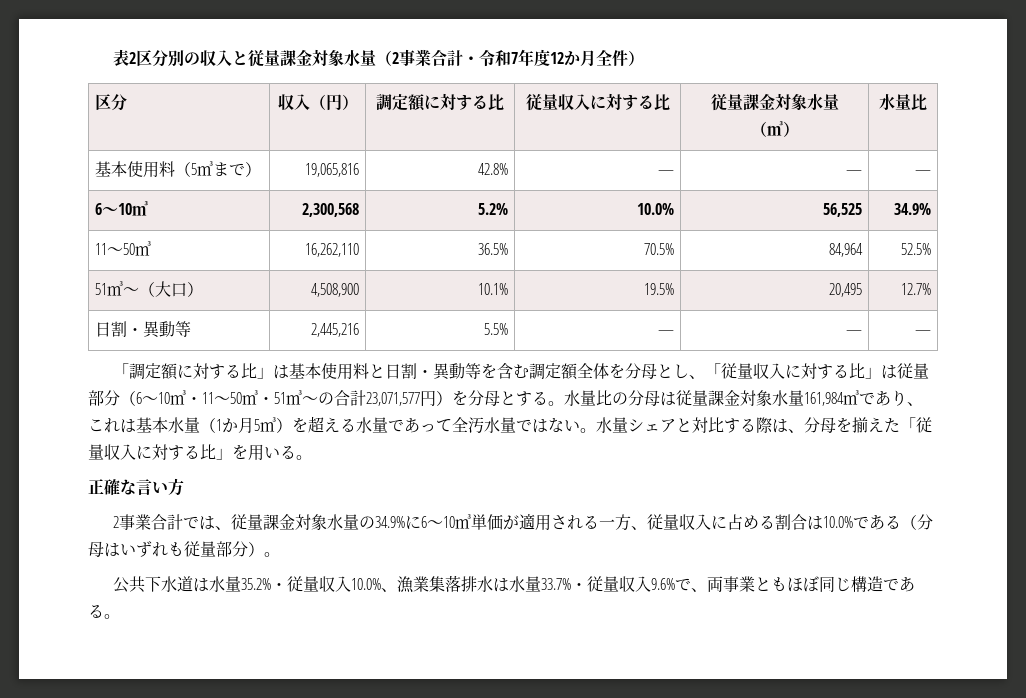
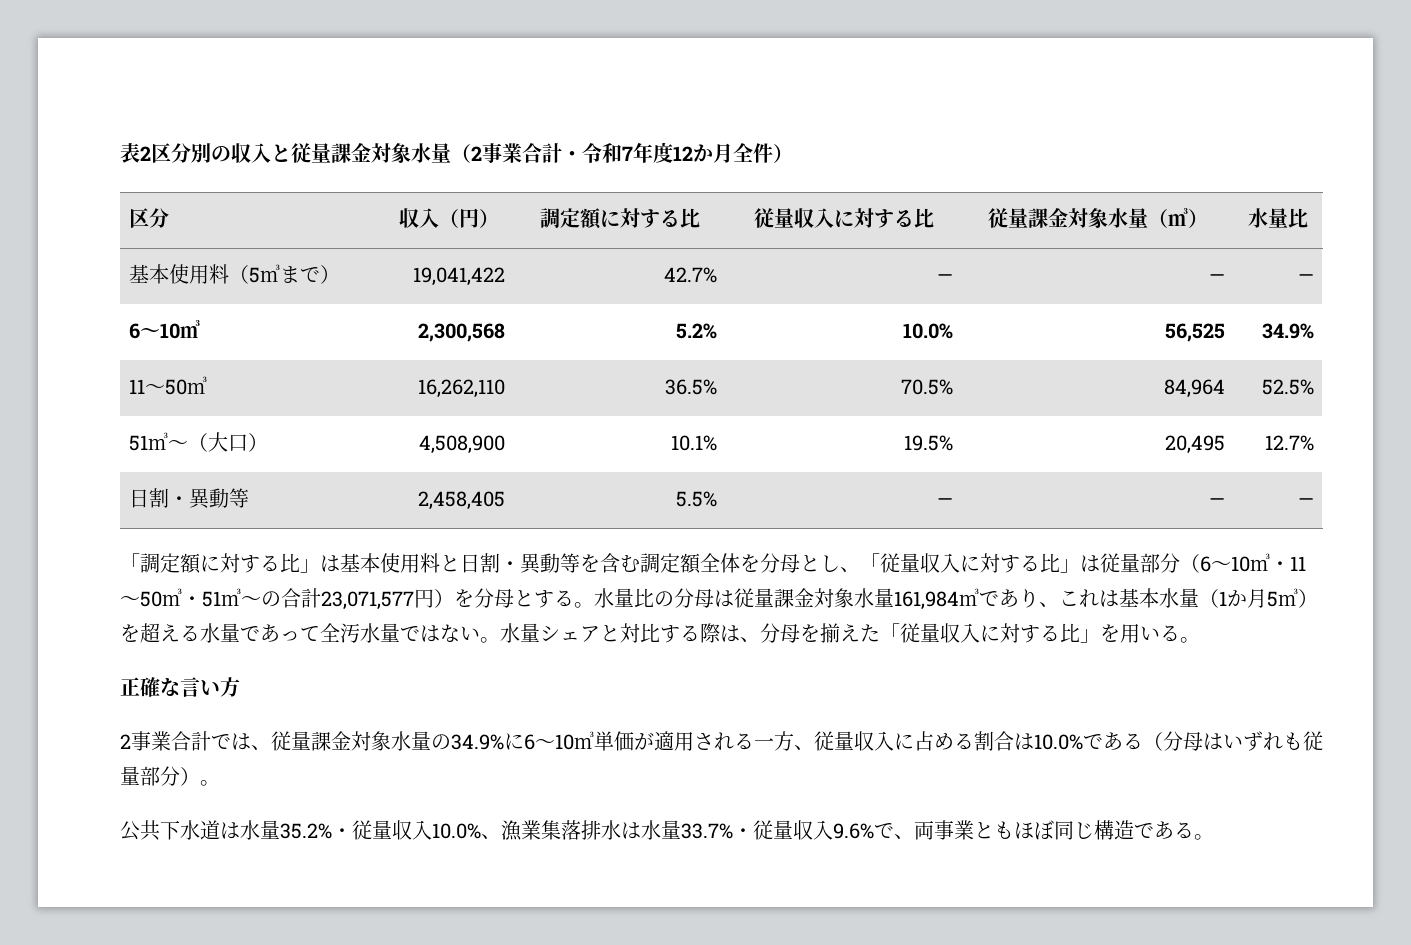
- 基本使用料（5㎥まで） | 19,065,816 | 42.8% | — | — | —
+ 基本使用料（5㎥まで） | 19,041,422 | 42.7% | — | — | —
- 日割・異動等 | 2,445,216 | 5.5% | — | — | —
+ 日割・異動等 | 2,458,405 | 5.5% | — | — | —

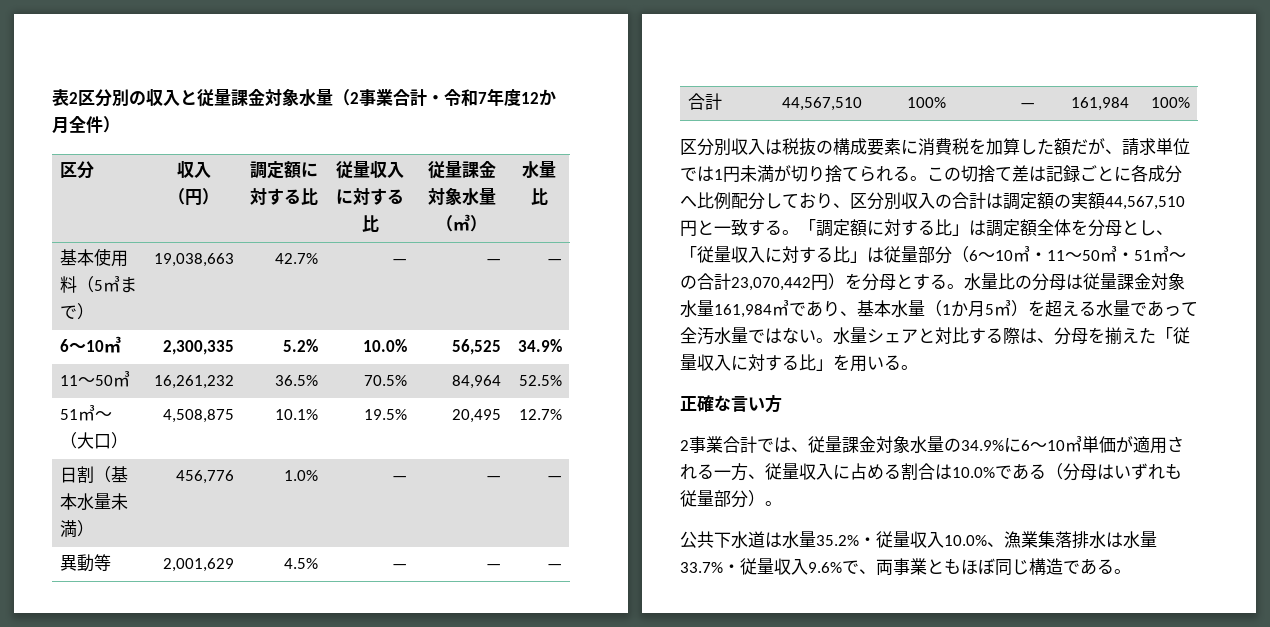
- 基本使用料（5㎥まで） | 19,041,422 | 42.7% | — | — | —
+ 基本使用料（5㎥まで） | 19,038,663 | 42.7% | — | — | —
- 6〜10㎥ | 2,300,568 | 5.2% | 10.0% | 56,525 | 34.9%
+ 6〜10㎥ | 2,300,335 | 5.2% | 10.0% | 56,525 | 34.9%
- 11〜50㎥ | 16,262,110 | 36.5% | 70.5% | 84,964 | 52.5%
+ 11〜50㎥ | 16,261,232 | 36.5% | 70.5% | 84,964 | 52.5%
- 51㎥〜（大口） | 4,508,900 | 10.1% | 19.5% | 20,495 | 12.7%
+ 51㎥〜（大口） | 4,508,875 | 10.1% | 19.5% | 20,495 | 12.7%
- 日割・異動等 | 2,458,405 | 5.5% | — | — | —
- 「調定額に対する比」は基本使用料と日割・異動等を含む調定額全体を分母とし、「従量収入に対する比」は従量部分（6〜10㎥・11〜50㎥・51㎥〜の合計23,071,577円）を分母とする。
+ 日割（基本水量未満） | 456,776 | 1.0% | — | — | —
+ 異動等 | 2,001,629 | 4.5% | — | — | —
+ 合計 | 44,567,510 | 100% | — | 161,984 | 100%
+ 区分別収入は税抜の構成要素に消費税を加算した額だが、請求単位では1円未満が切り捨てられる。この切捨て差は記録ごとに各成分へ比例配分しており、区分別収入の合計は調定額の実額44,567,510円と一致する。「調定額に対する比」は調定額全体を分母とし、「従量収入に対する比」は従量部分（6〜10㎥・11〜50㎥・51㎥〜の合計23,070,442円）を分母とする。
- 水量比の分母は従量課金対象水量161,984㎥であり、これは基本水量（1か月5㎥）を超える水量であって全汚水量ではない。
+ 水量比の分母は従量課金対象水量161,984㎥であり、基本水量（1か月5㎥）を超える水量であって全汚水量ではない。

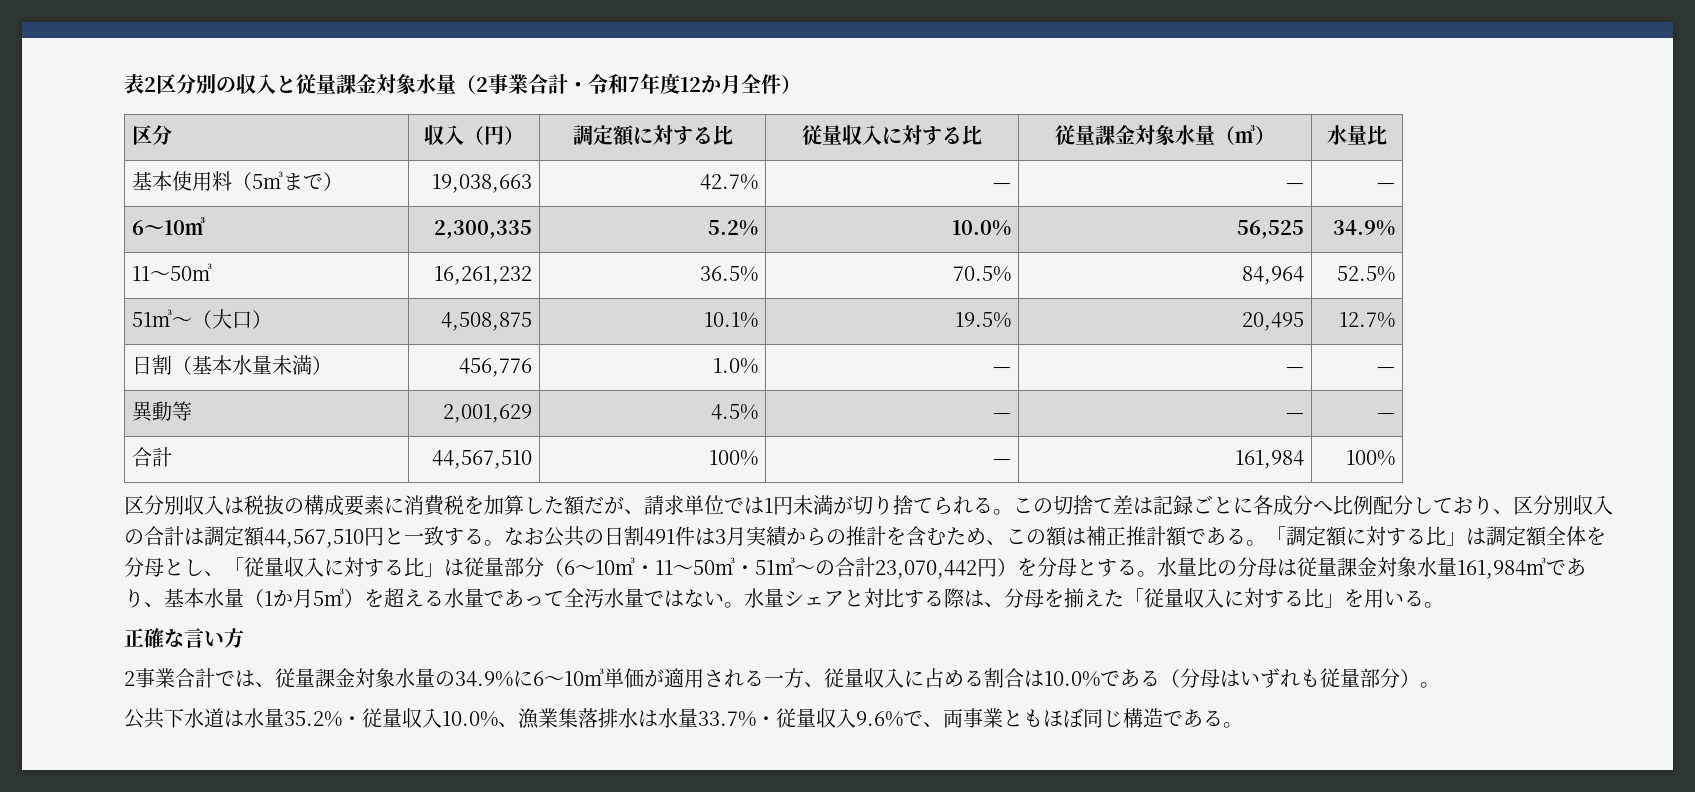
- この切捨て差は記録ごとに各成分へ比例配分しており、区分別収入の合計は調定額の実額44,567,510円と一致する。
+ この切捨て差は記録ごとに各成分へ比例配分しており、区分別収入の合計は調定額44,567,510円と一致する。
+ なお公共の日割491件は3月実績からの推計を含むため、この額は補正推計額である。

